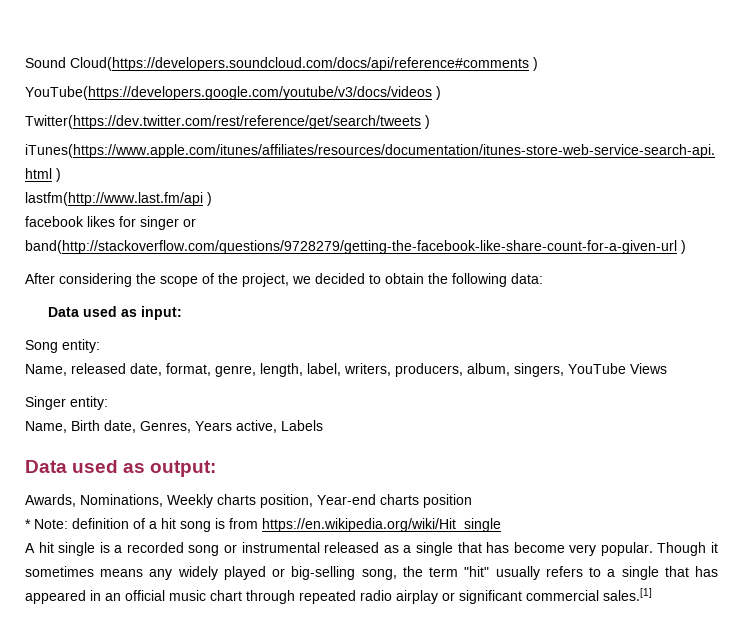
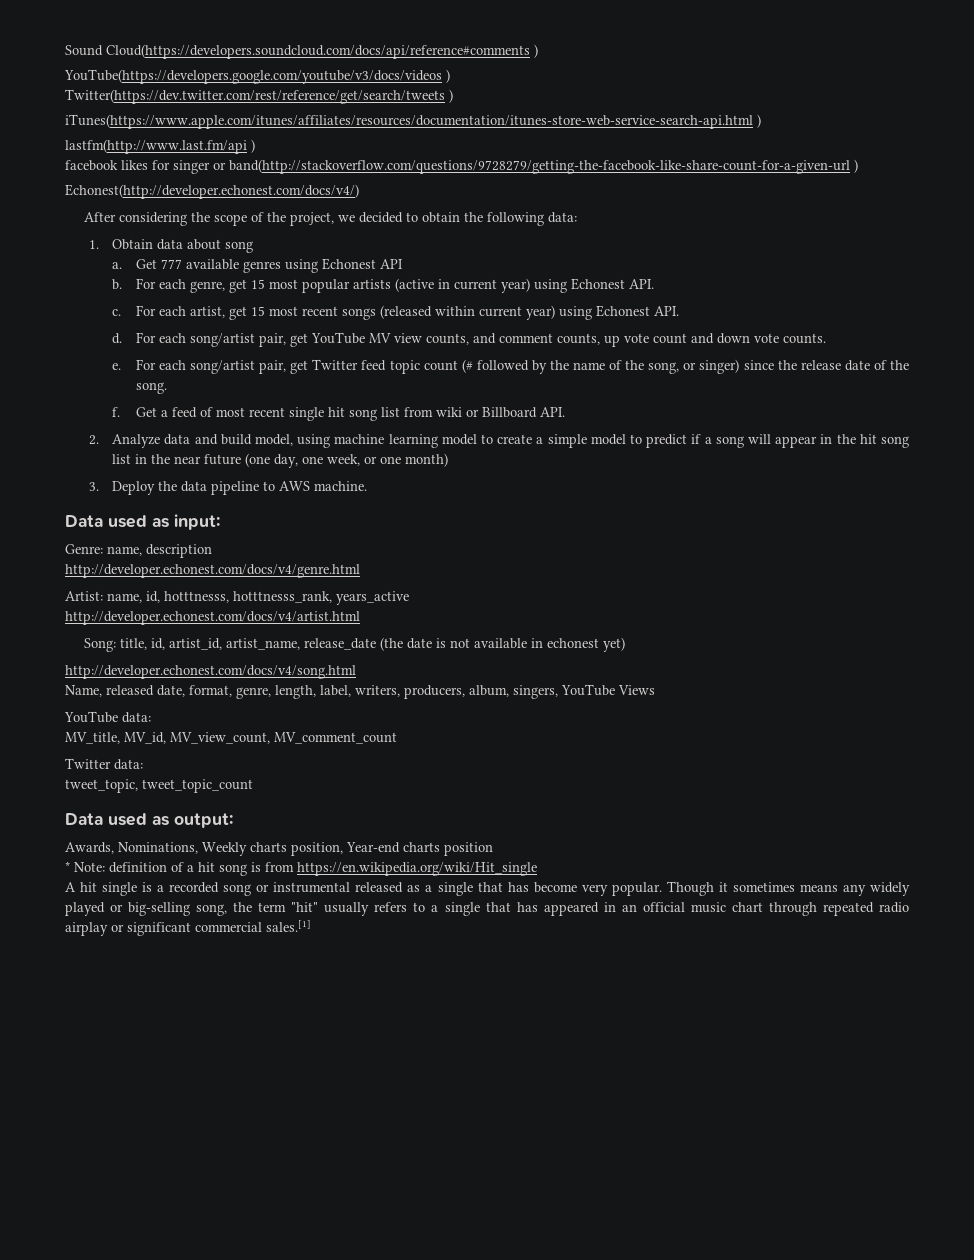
+ Echonest(http://developer.echonest.com/docs/v4/)
+ 1. Obtain data about song
+ a. Get 777 available genres using Echonest API
+ b. For each genre, get 15 most popular artists (active in current year) using Echonest API.
+ c. For each artist, get 15 most recent songs (released within current year) using Echonest API.
+ d. For each song/artist pair, get YouTube MV view counts, and comment counts, up vote count and down vote counts.
+ e. For each song/artist pair, get Twitter feed topic count (# followed by the name of the song, or singer) since the release date of the song.
+ f. Get a feed of most recent single hit song list from wiki or Billboard API.
+ 2. Analyze data and build model, using machine learning model to create a simple model to predict if a song will appear in the hit song list in the near future (one day, one week, or one month)
+ 3. Deploy the data pipeline to AWS machine.
  Data used as input:
- Song entity:
+ Genre: name, description
+ http://developer.echonest.com/docs/v4/genre.html
+ Artist: name, id, hotttnesss, hotttnesss_rank, years_active
+ http://developer.echonest.com/docs/v4/artist.html
+ Song: title, id, artist_id, artist_name, release_date (the date is not available in echonest yet)
+ http://developer.echonest.com/docs/v4/song.html
- Singer entity:
- Name, Birth date, Genres, Years active, Labels
+ YouTube data:
+ MV_title, MV_id, MV_view_count, MV_comment_count
+ Twitter data:
+ tweet_topic, tweet_topic_count

